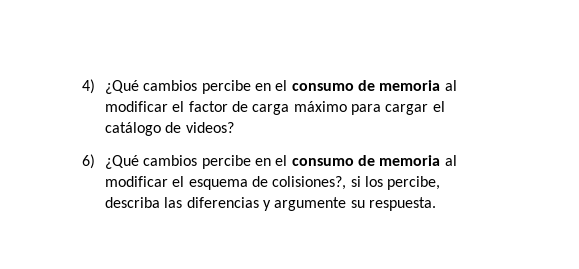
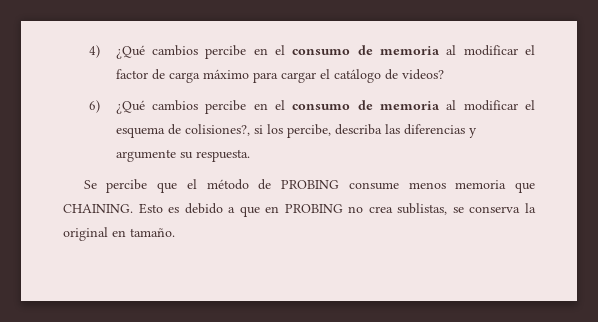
+ Se percibe que el método de PROBING consume menos memoria que CHAINING. Esto es debido a que en PROBING no crea sublistas, se conserva la original en tamaño.

